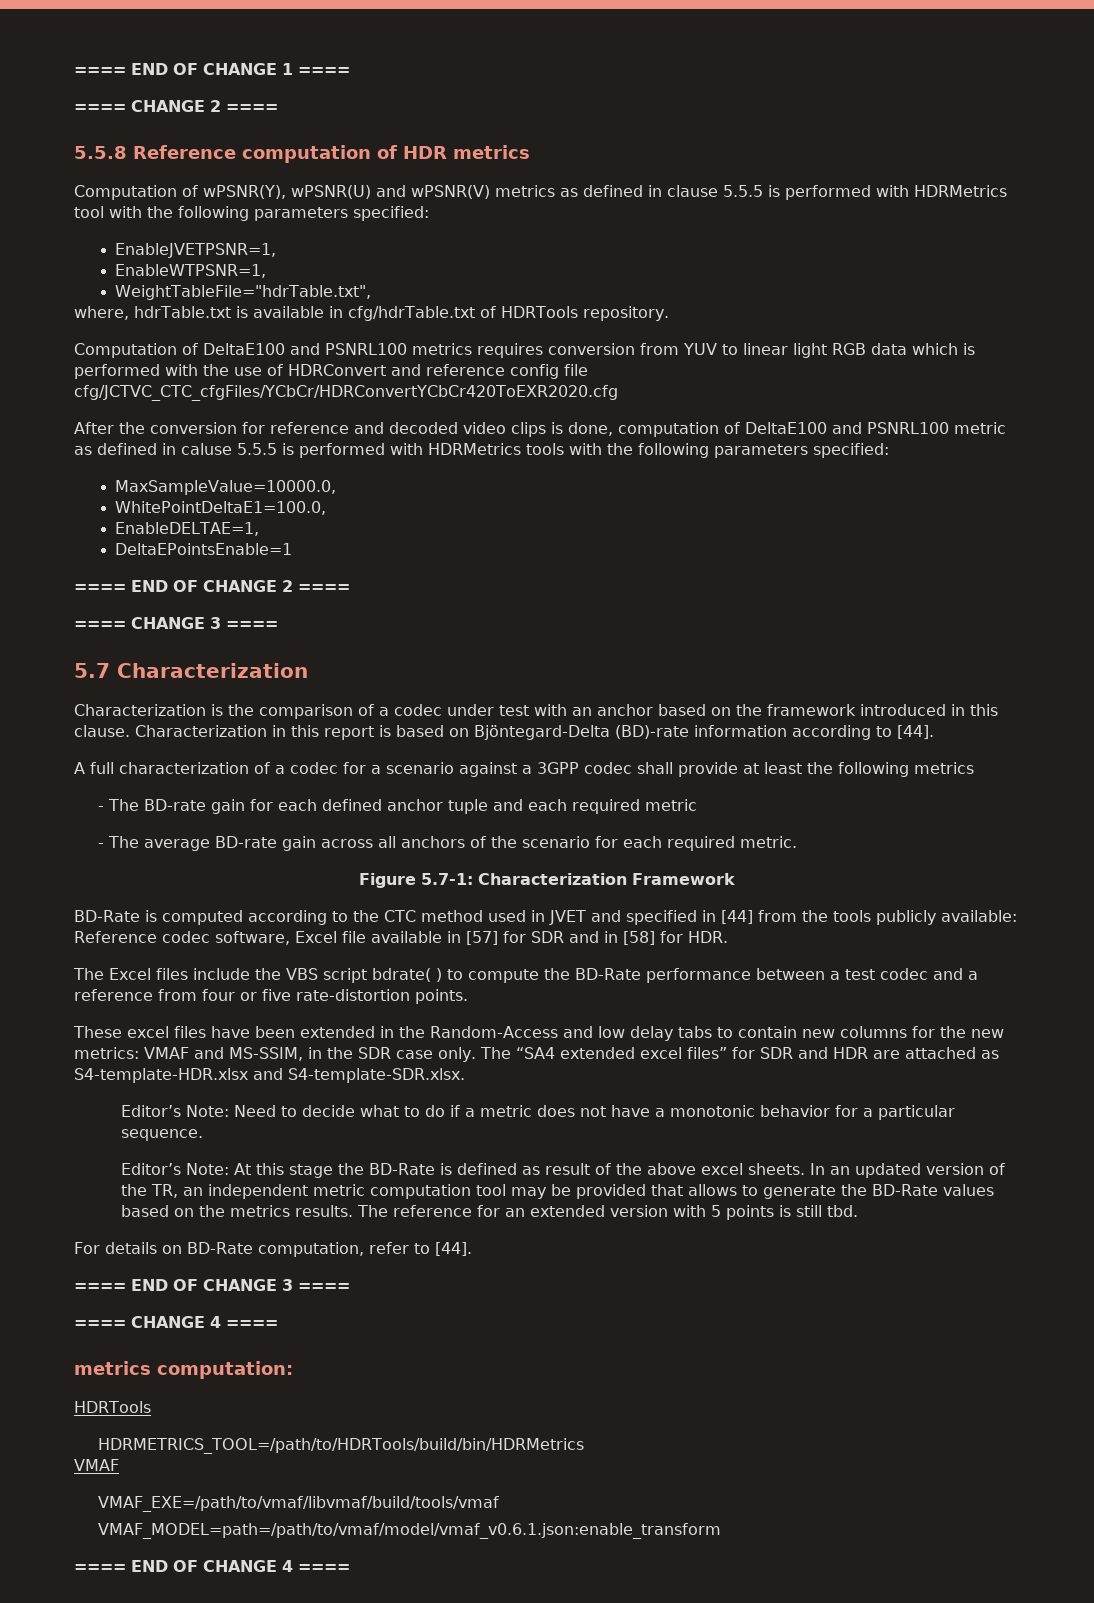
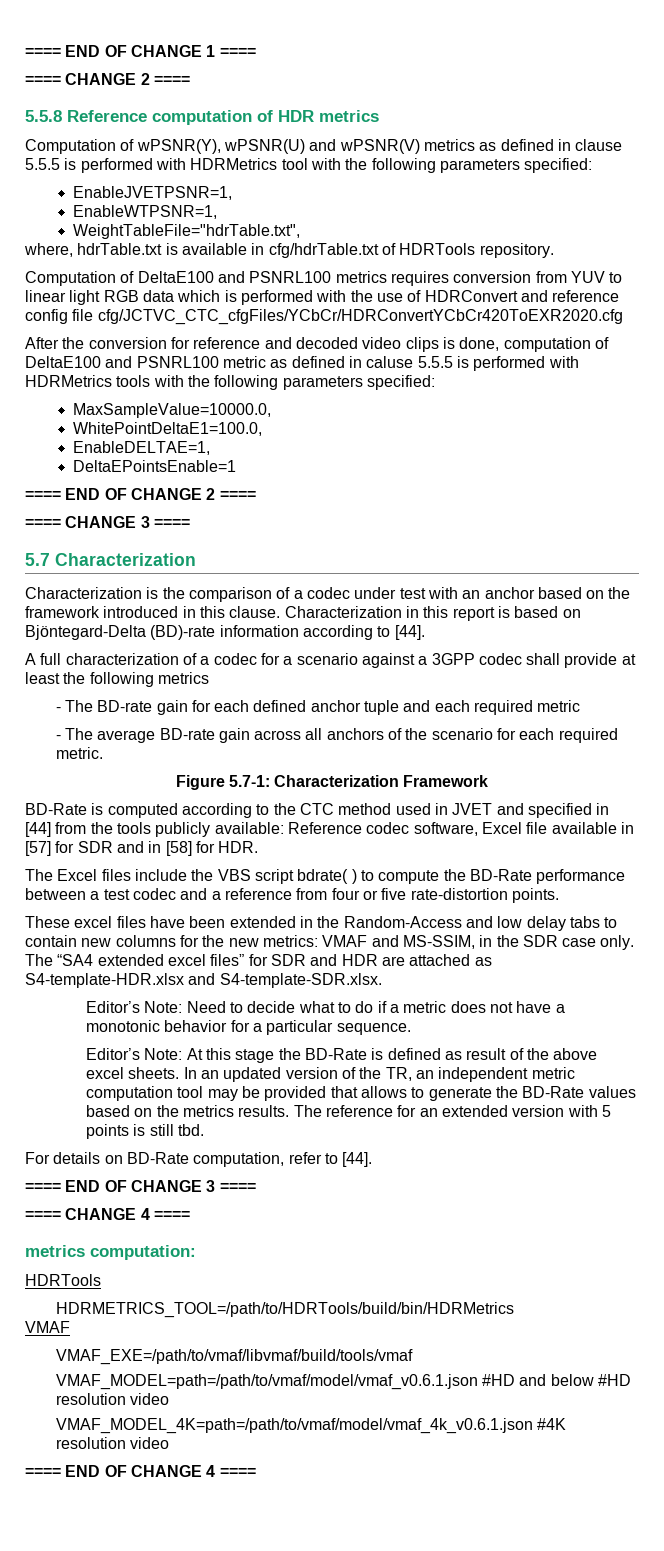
- VMAF_MODEL=path=/path/to/vmaf/model/vmaf_v0.6.1.json:enable_transform
+ VMAF_MODEL=path=/path/to/vmaf/model/vmaf_v0.6.1.json #HD and below #HD resolution video
+ VMAF_MODEL_4K=path=/path/to/vmaf/model/vmaf_4k_v0.6.1.json #4K resolution video

